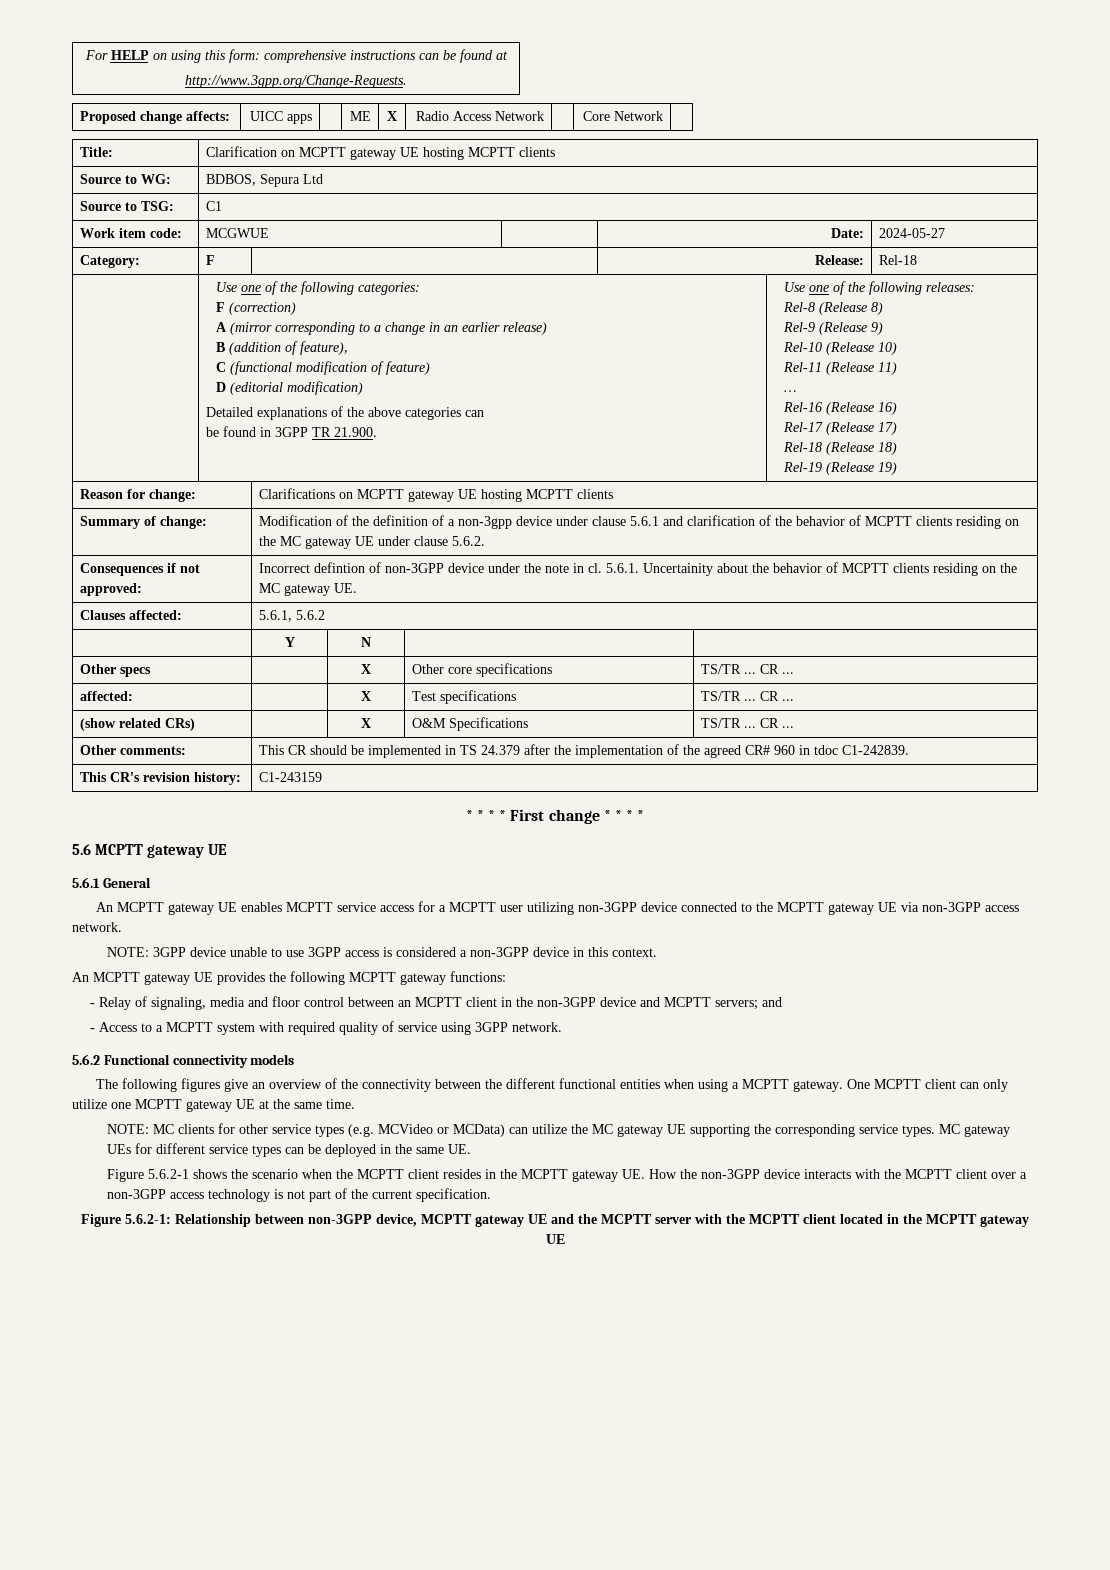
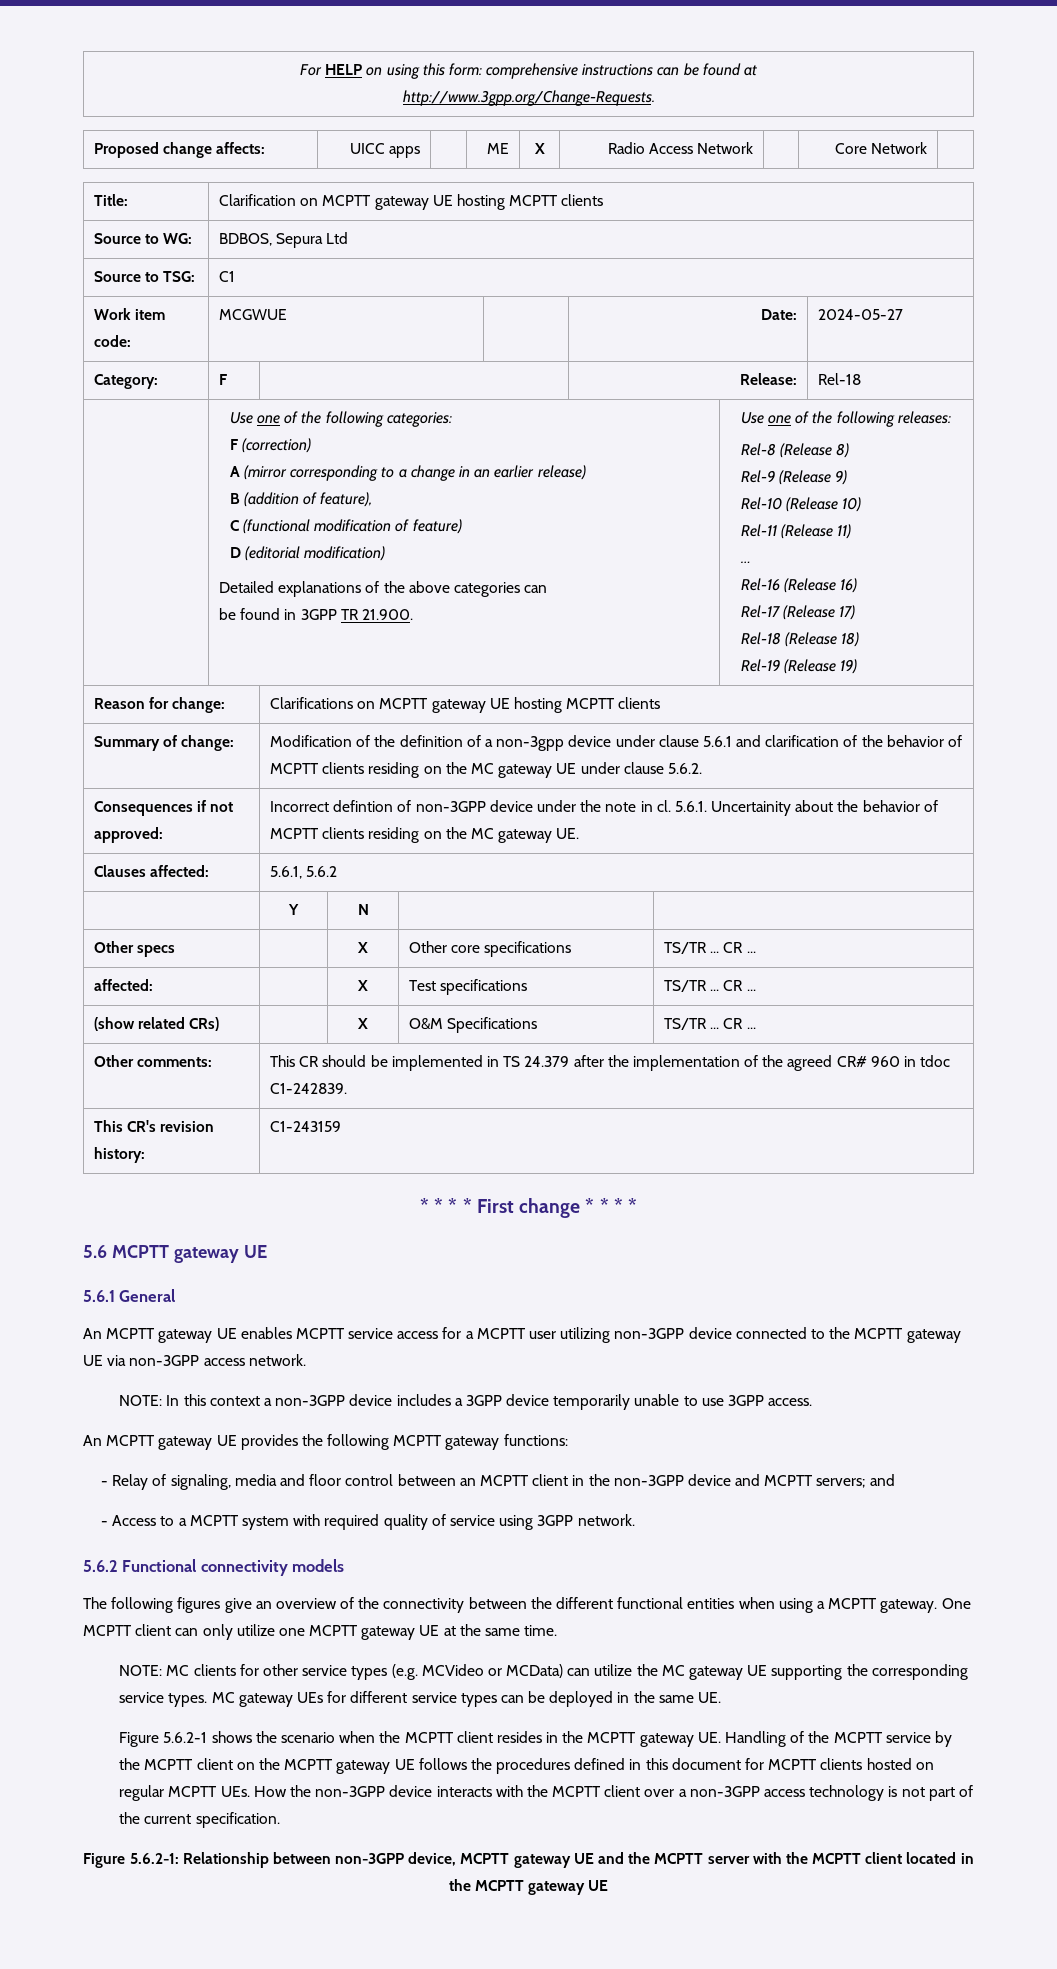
- NOTE: 3GPP device unable to use 3GPP access is considered a non-3GPP device in this context.
+ NOTE: In this context a non-3GPP device includes a 3GPP device temporarily unable to use 3GPP access.
- Figure 5.6.2-1 shows the scenario when the MCPTT client resides in the MCPTT gateway UE. How the non-3GPP device interacts with the MCPTT client over a non-3GPP access technology is not part of the current specification.
+ Figure 5.6.2-1 shows the scenario when the MCPTT client resides in the MCPTT gateway UE. Handling of the MCPTT service by the MCPTT client on the MCPTT gateway UE follows the procedures defined in this document for MCPTT clients hosted on regular MCPTT UEs. How the non-3GPP device interacts with the MCPTT client over a non-3GPP access technology is not part of the current specification.

